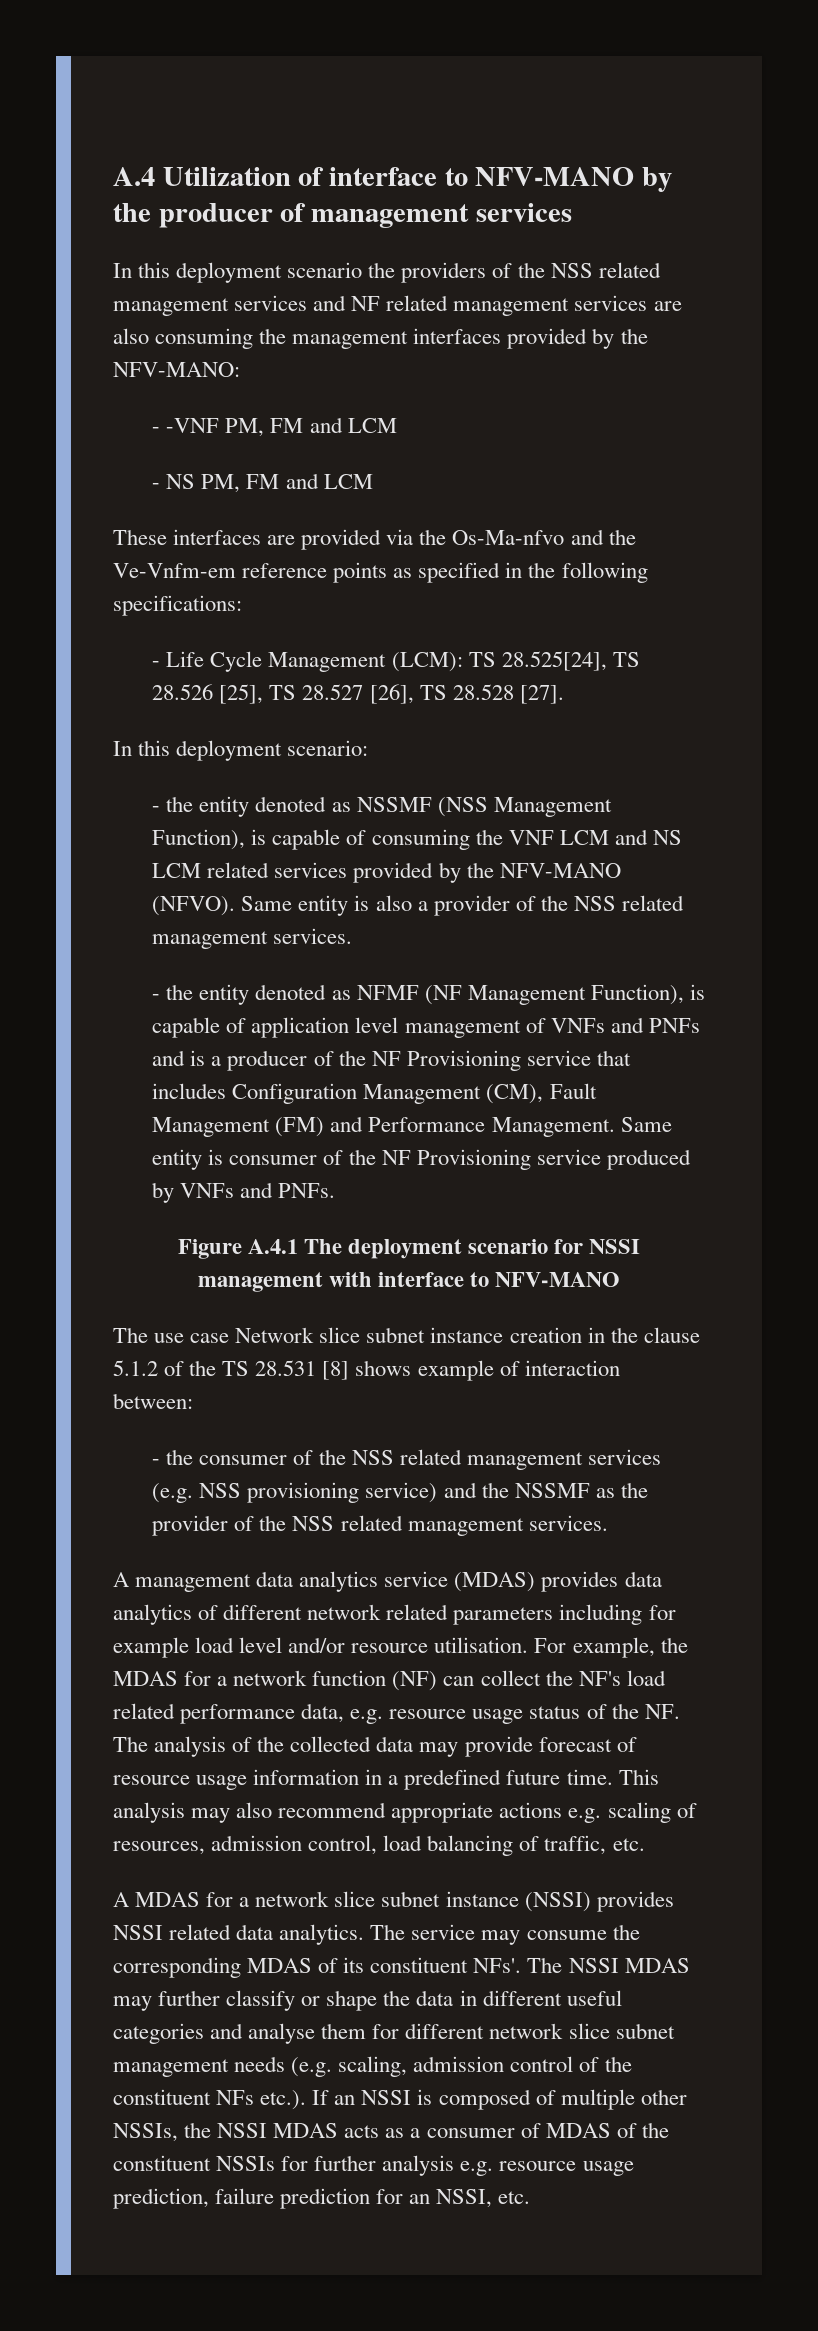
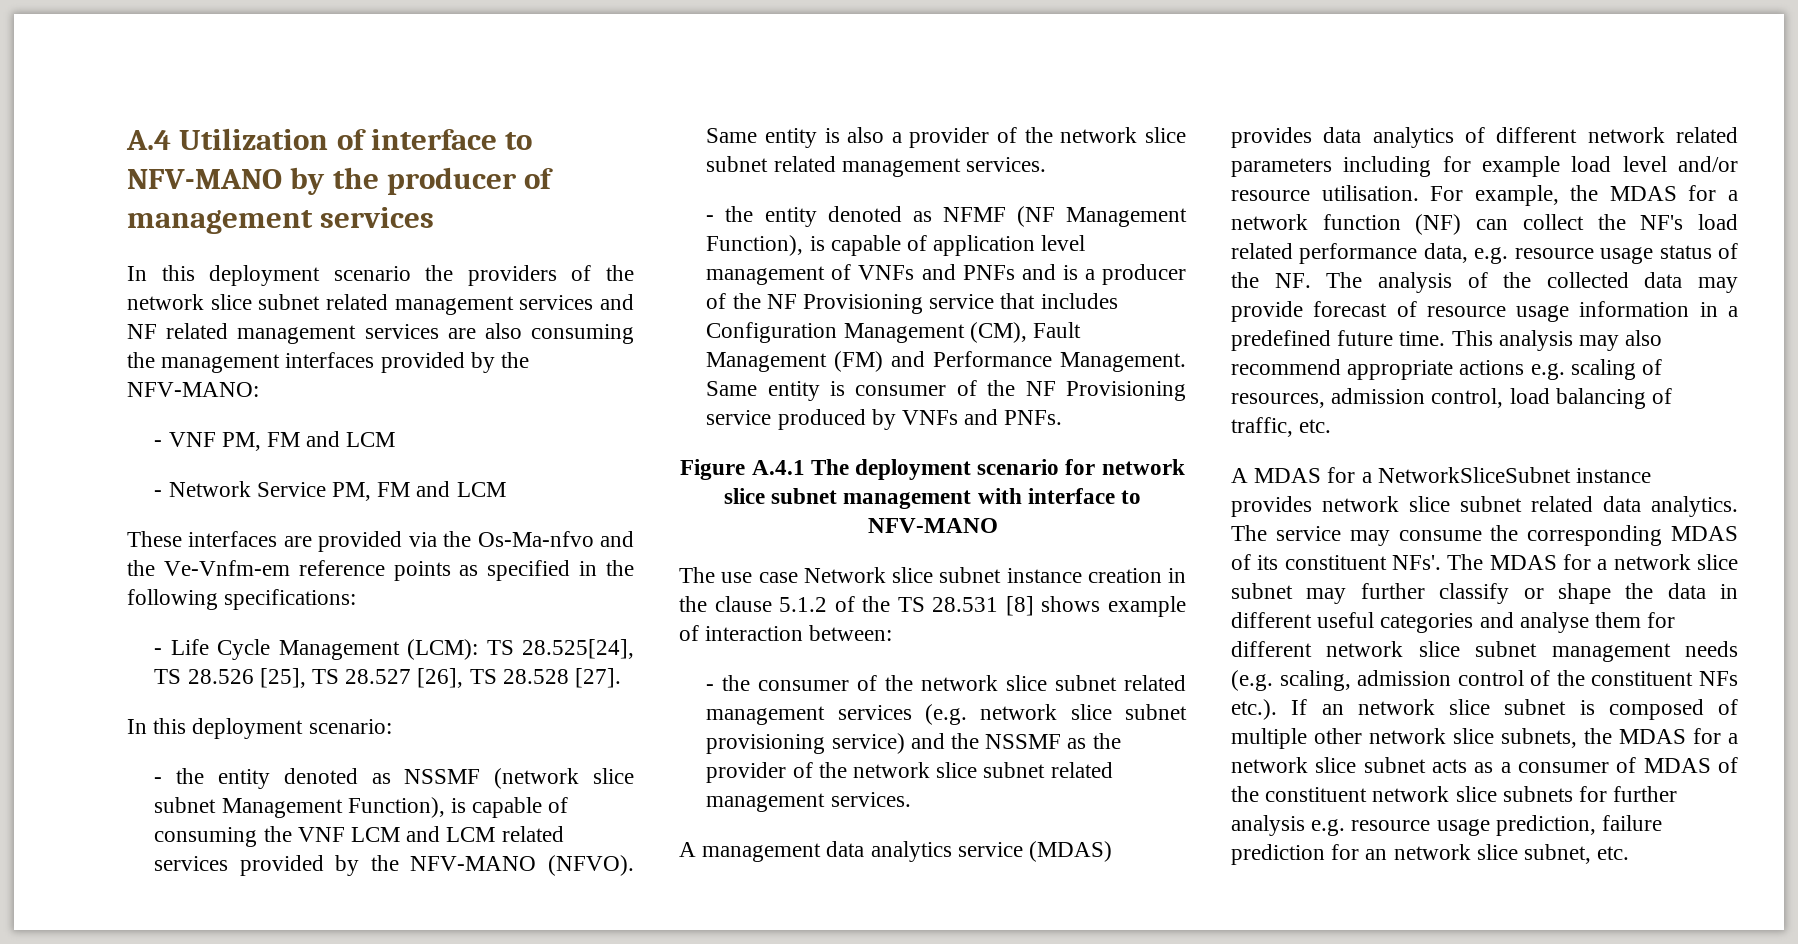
- In this deployment scenario the providers of the NSS related management services and NF related management services are also consuming the management interfaces provided by the NFV-MANO:
+ In this deployment scenario the providers of the network slice subnet related management services and NF related management services are also consuming the management interfaces provided by the NFV-MANO:
- - -VNF PM, FM and LCM
+ - VNF PM, FM and LCM
- - NS PM, FM and LCM
+ - Network Service PM, FM and LCM
- - the entity denoted as NSSMF (NSS Management Function), is capable of consuming the VNF LCM and NS LCM related services provided by the NFV-MANO (NFVO).
+ - the entity denoted as NSSMF (network slice subnet Management Function), is capable of consuming the VNF LCM and LCM related services provided by the NFV-MANO (NFVO).
- Same entity is also a provider of the NSS related management services.
+ Same entity is also a provider of the network slice subnet related management services.
- Figure A.4.1 The deployment scenario for NSSI management with interface to NFV-MANO
+ Figure A.4.1 The deployment scenario for network slice subnet management with interface to NFV-MANO
- - the consumer of the NSS related management services (e.g. NSS provisioning service) and the NSSMF as the provider of the NSS related management services.
+ - the consumer of the network slice subnet related management services (e.g. network slice subnet provisioning service) and the NSSMF as the provider of the network slice subnet related management services.
- A MDAS for a network slice subnet instance (NSSI) provides NSSI related data analytics.
+ A MDAS for a NetworkSliceSubnet instance provides network slice subnet related data analytics.
- The NSSI MDAS may further classify or shape the data in different useful categories and analyse them for different network slice subnet management needs (e.g. scaling, admission control of the constituent NFs etc.). If an NSSI is composed of multiple other NSSIs, the NSSI MDAS acts as a consumer of MDAS of the constituent NSSIs for further analysis e.g. resource usage prediction, failure prediction for an NSSI, etc.
+ The MDAS for a network slice subnet may further classify or shape the data in different useful categories and analyse them for different network slice subnet management needs (e.g. scaling, admission control of the constituent NFs etc.). If an network slice subnet is composed of multiple other network slice subnets, the MDAS for a network slice subnet acts as a consumer of MDAS of the constituent network slice subnets for further analysis e.g. resource usage prediction, failure prediction for an network slice subnet, etc.

